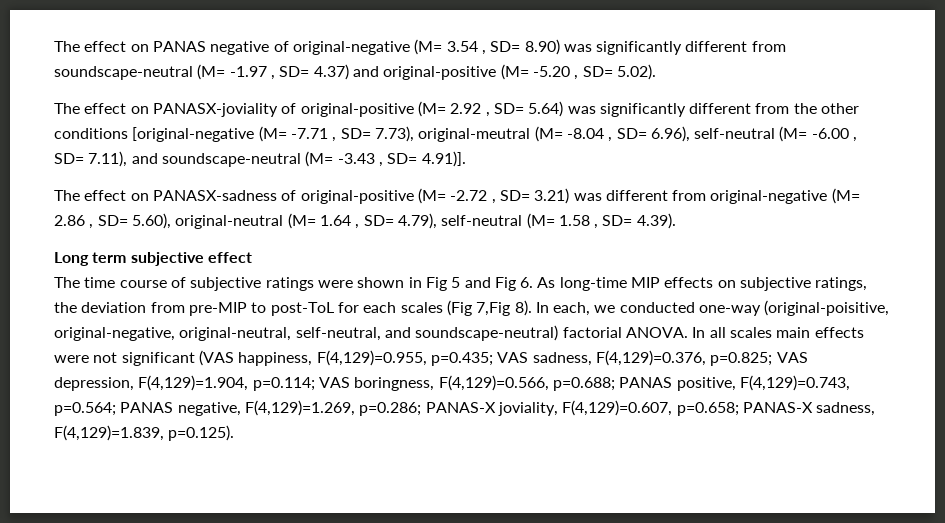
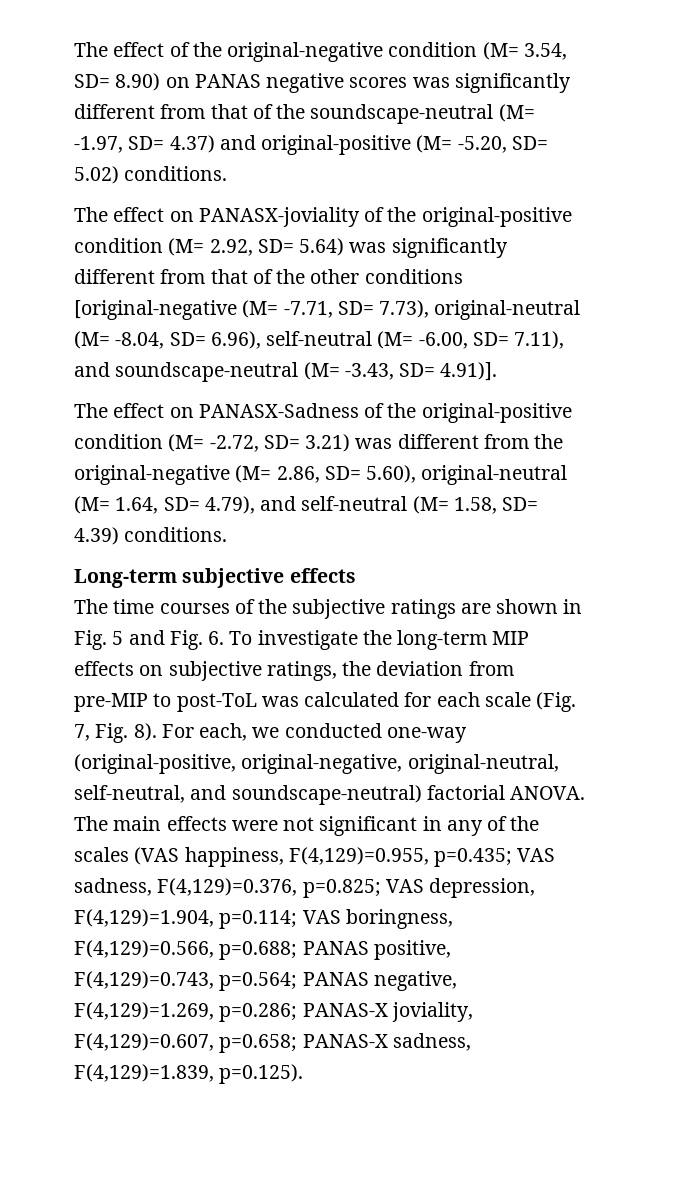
- The effect on PANAS negative of original-negative (M= 3.54 , SD= 8.90) was significantly different from soundscape-neutral (M= -1.97 , SD= 4.37) and original-positive (M= -5.20 , SD= 5.02).
+ The effect of the original-negative condition (M= 3.54, SD= 8.90) on PANAS negative scores was significantly different from that of the soundscape-neutral (M= -1.97, SD= 4.37) and original-positive (M= -5.20, SD= 5.02) conditions.
- The effect on PANASX-joviality of original-positive (M= 2.92 , SD= 5.64) was significantly different from the other conditions [original-negative (M= -7.71 , SD= 7.73), original-meutral (M= -8.04 , SD= 6.96), self-neutral (M= -6.00 , SD= 7.11), and soundscape-neutral (M= -3.43 , SD= 4.91)].
+ The effect on PANASX-joviality of the original-positive condition (M= 2.92, SD= 5.64) was significantly different from that of the other conditions [original-negative (M= -7.71, SD= 7.73), original-neutral (M= -8.04, SD= 6.96), self-neutral (M= -6.00, SD= 7.11), and soundscape-neutral (M= -3.43, SD= 4.91)].
- The effect on PANASX-sadness of original-positive (M= -2.72 , SD= 3.21) was different from original-negative (M= 2.86 , SD= 5.60), original-neutral (M= 1.64 , SD= 4.79), self-neutral (M= 1.58 , SD= 4.39).
- Long term subjective effect
+ The effect on PANASX-Sadness of the original-positive condition (M= -2.72, SD= 3.21) was different from the original-negative (M= 2.86, SD= 5.60), original-neutral (M= 1.64, SD= 4.79), and self-neutral (M= 1.58, SD= 4.39) conditions.
+ Long-term subjective effects
- The time course of subjective ratings were shown in Fig 5 and Fig 6. As long-time MIP effects on subjective ratings, the deviation from pre-MIP to post-ToL for each scales (Fig 7,Fig 8). In each, we conducted one-way (original-poisitive, original-negative, original-neutral, self-neutral, and soundscape-neutral) factorial ANOVA.
+ The time courses of the subjective ratings are shown in Fig. 5 and Fig. 6. To investigate the long-term MIP effects on subjective ratings, the deviation from pre-MIP to post-ToL was calculated for each scale (Fig. 7, Fig. 8). For each, we conducted one-way (original-positive, original-negative, original-neutral, self-neutral, and soundscape-neutral) factorial ANOVA.
- In all scales main effects were not significant (VAS happiness, F(4,129)=0.955, p=0.435; VAS sadness, F(4,129)=0.376, p=0.825; VAS depression, F(4,129)=1.904, p=0.114; VAS boringness, F(4,129)=0.566, p=0.688; PANAS positive, F(4,129)=0.743, p=0.564; PANAS negative, F(4,129)=1.269, p=0.286; PANAS-X joviality, F(4,129)=0.607, p=0.658; PANAS-X sadness, F(4,129)=1.839, p=0.125).
+ The main effects were not significant in any of the scales (VAS happiness, F(4,129)=0.955, p=0.435; VAS sadness, F(4,129)=0.376, p=0.825; VAS depression, F(4,129)=1.904, p=0.114; VAS boringness, F(4,129)=0.566, p=0.688; PANAS positive, F(4,129)=0.743, p=0.564; PANAS negative, F(4,129)=1.269, p=0.286; PANAS-X joviality, F(4,129)=0.607, p=0.658; PANAS-X sadness, F(4,129)=1.839, p=0.125).

